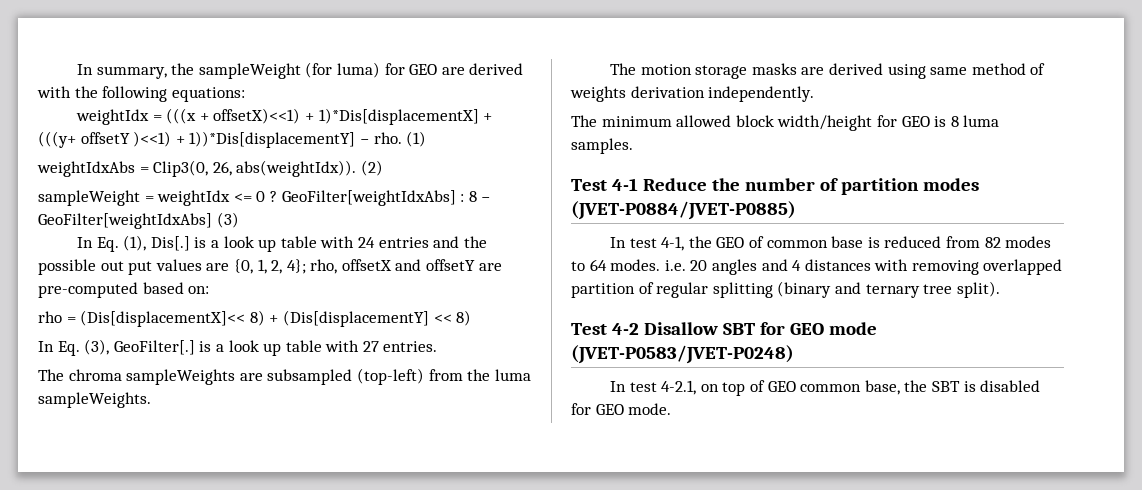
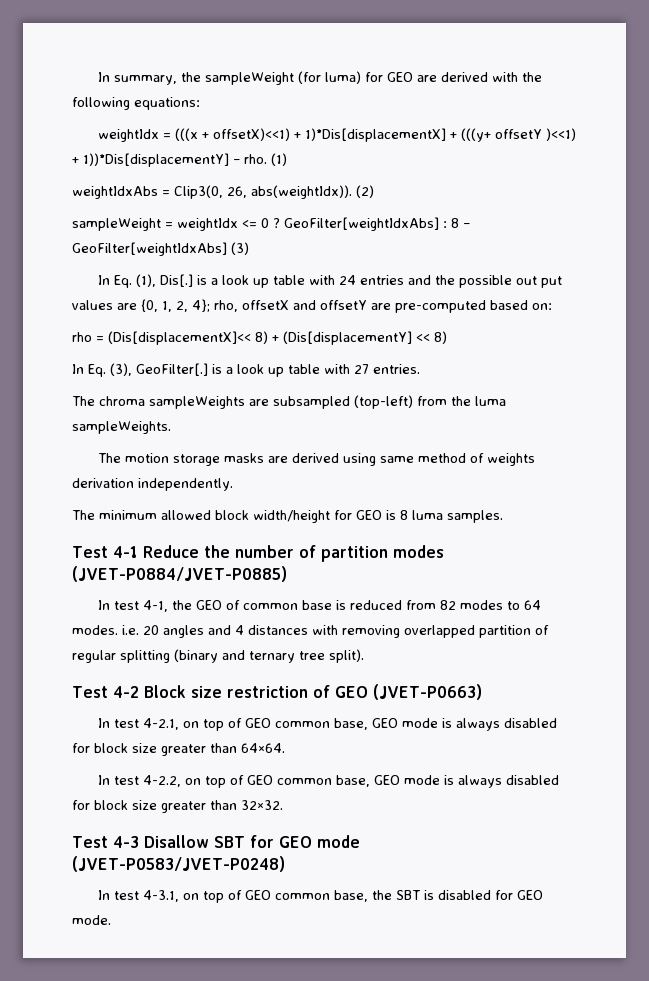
- Test 4-2 Disallow SBT for GEO mode (JVET-P0583/JVET-P0248)
+ Test 4-2 Block size restriction of GEO (JVET-P0663)
+ In test 4-2.1, on top of GEO common base, GEO mode is always disabled for block size greater than 64×64.
+ In test 4-2.2, on top of GEO common base, GEO mode is always disabled for block size greater than 32×32.
+ Test 4-3 Disallow SBT for GEO mode (JVET-P0583/JVET-P0248)
- In test 4-2.1, on top of GEO common base, the SBT is disabled for GEO mode.
+ In test 4-3.1, on top of GEO common base, the SBT is disabled for GEO mode.

